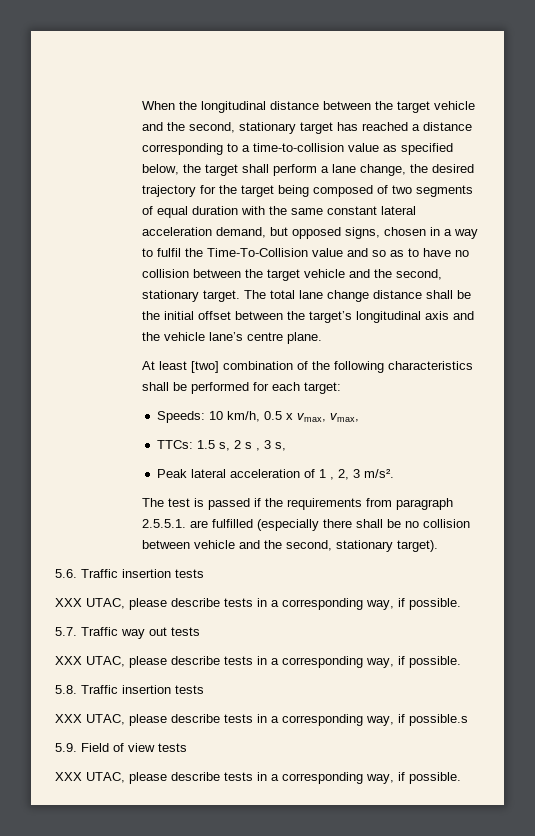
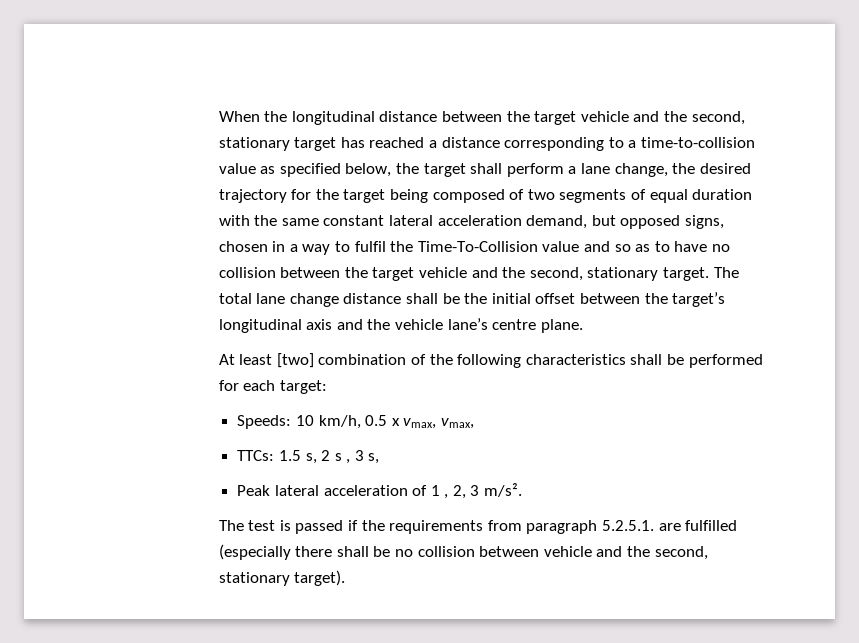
- The test is passed if the requirements from paragraph 2.5.5.1. are fulfilled (especially there shall be no collision between vehicle and the second, stationary target).
+ The test is passed if the requirements from paragraph 5.2.5.1. are fulfilled (especially there shall be no collision between vehicle and the second, stationary target).
- 5.6. Traffic insertion tests
- XXX UTAC, please describe tests in a corresponding way, if possible.
- 5.7. Traffic way out tests
- XXX UTAC, please describe tests in a corresponding way, if possible.
- 5.8. Traffic insertion tests
- XXX UTAC, please describe tests in a corresponding way, if possible.s
- 5.9. Field of view tests
- XXX UTAC, please describe tests in a corresponding way, if possible.

